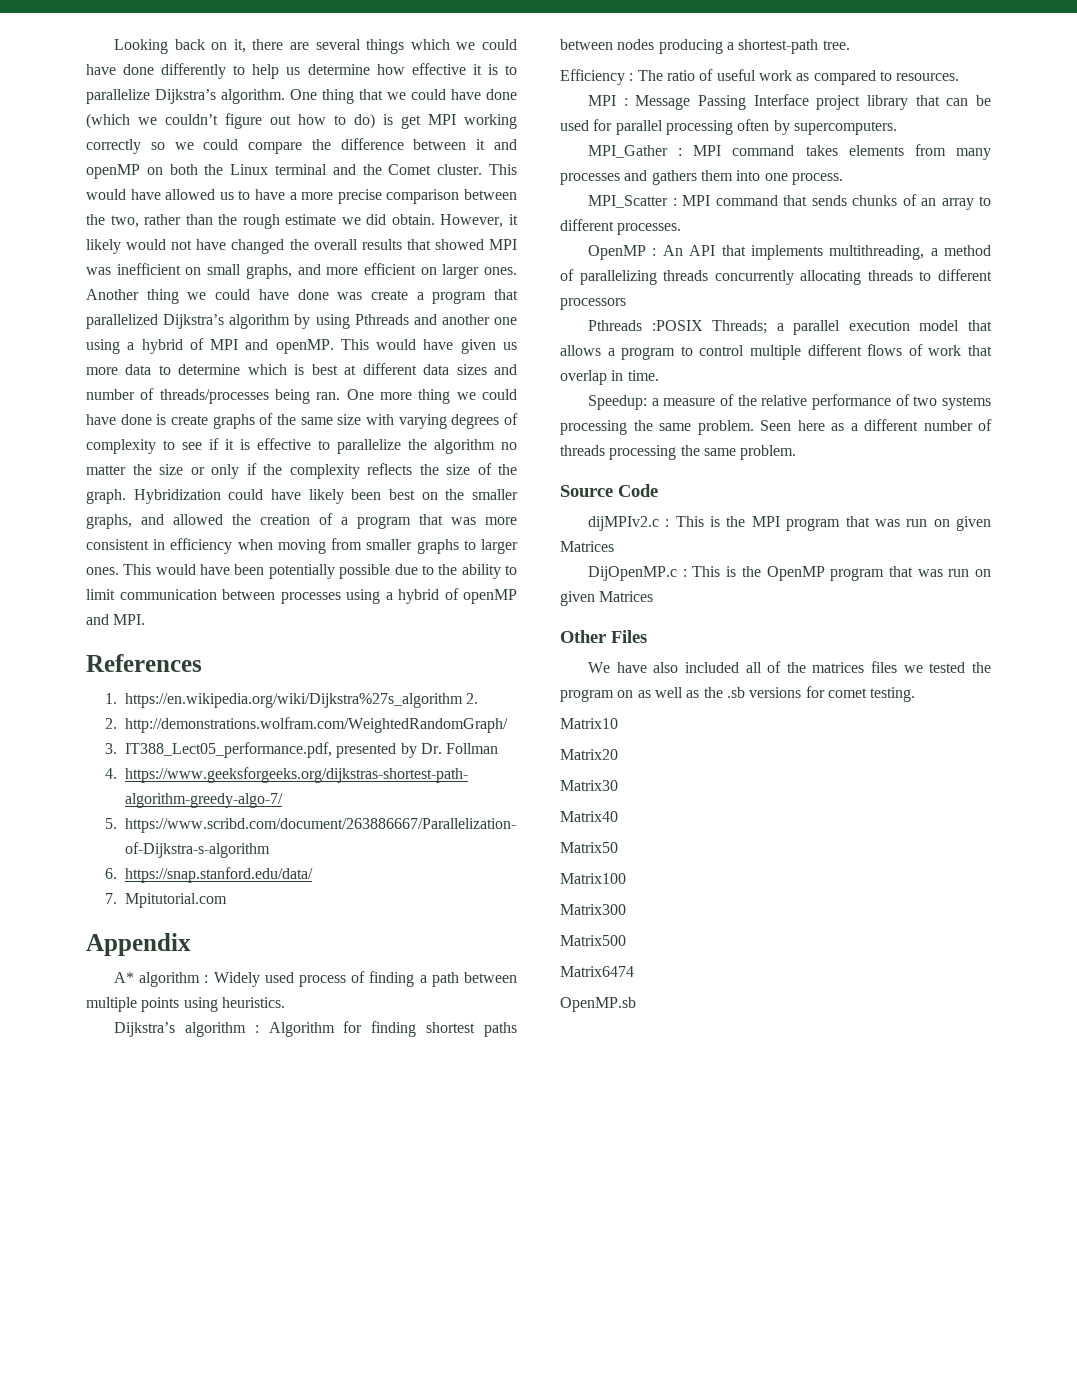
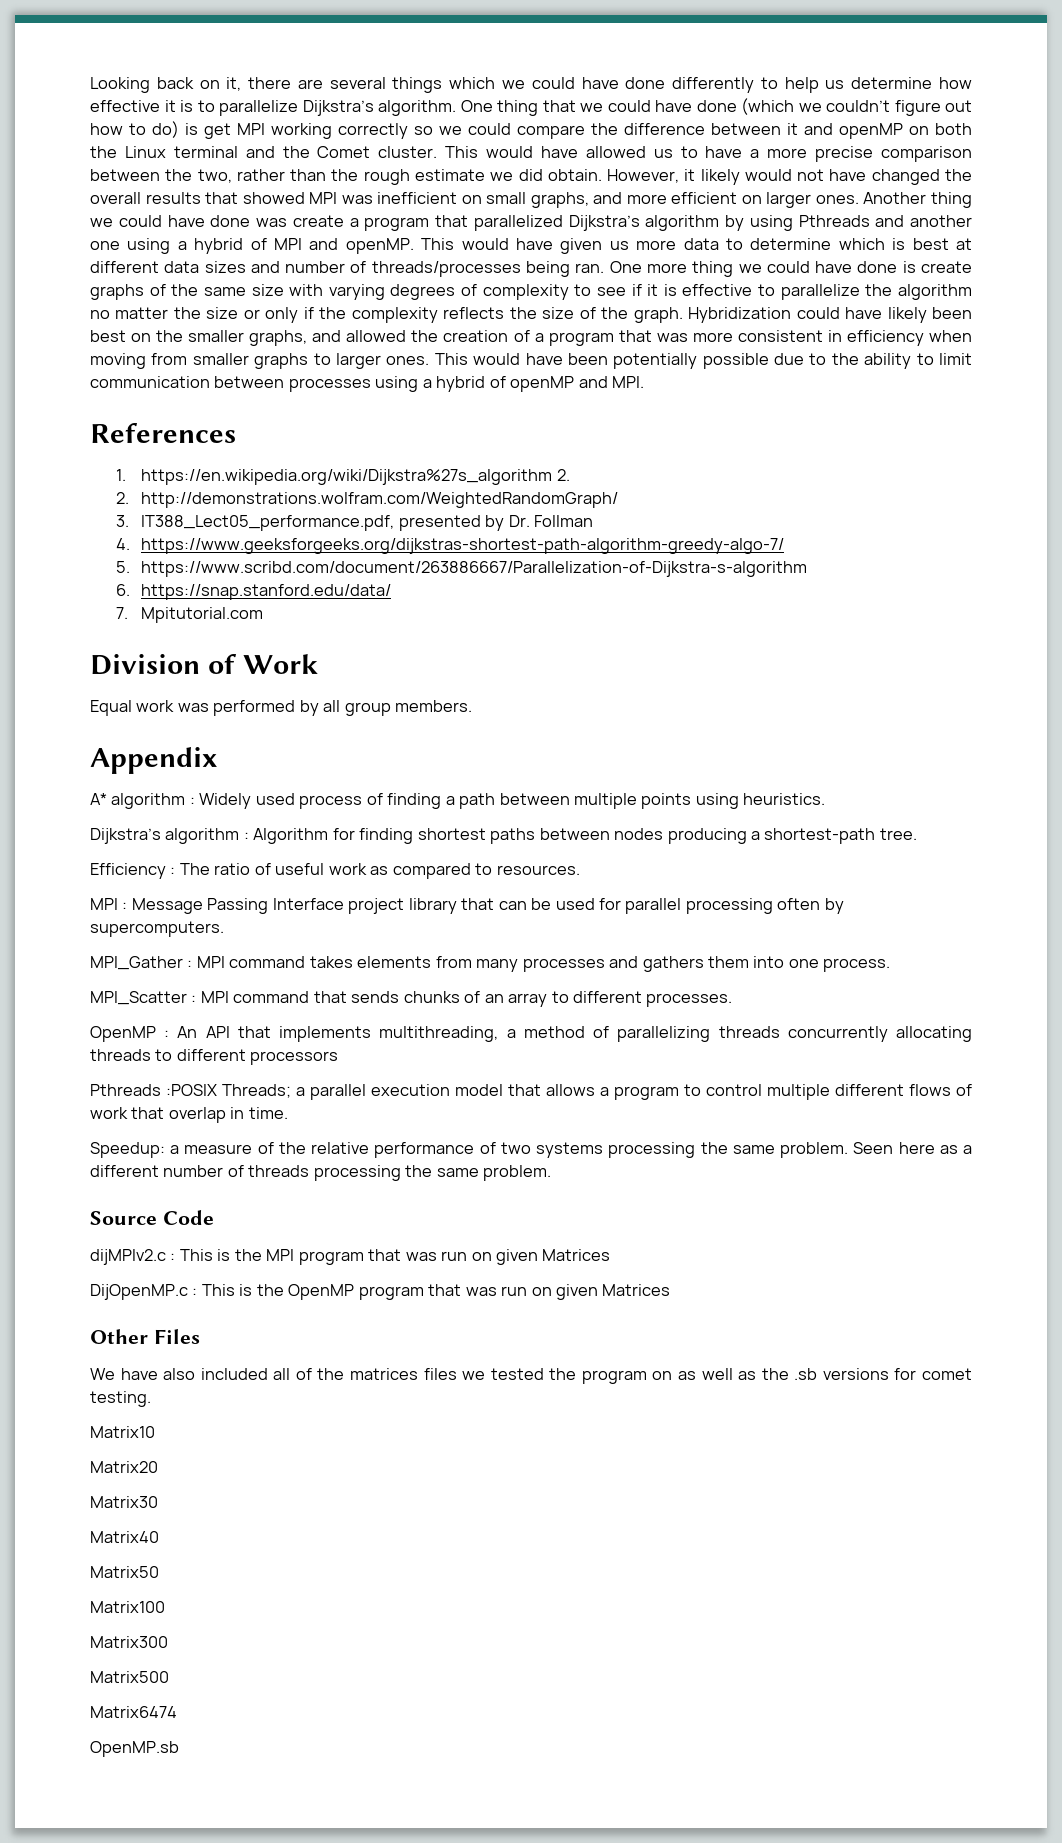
+ Division of Work
+ Equal work was performed by all group members.

